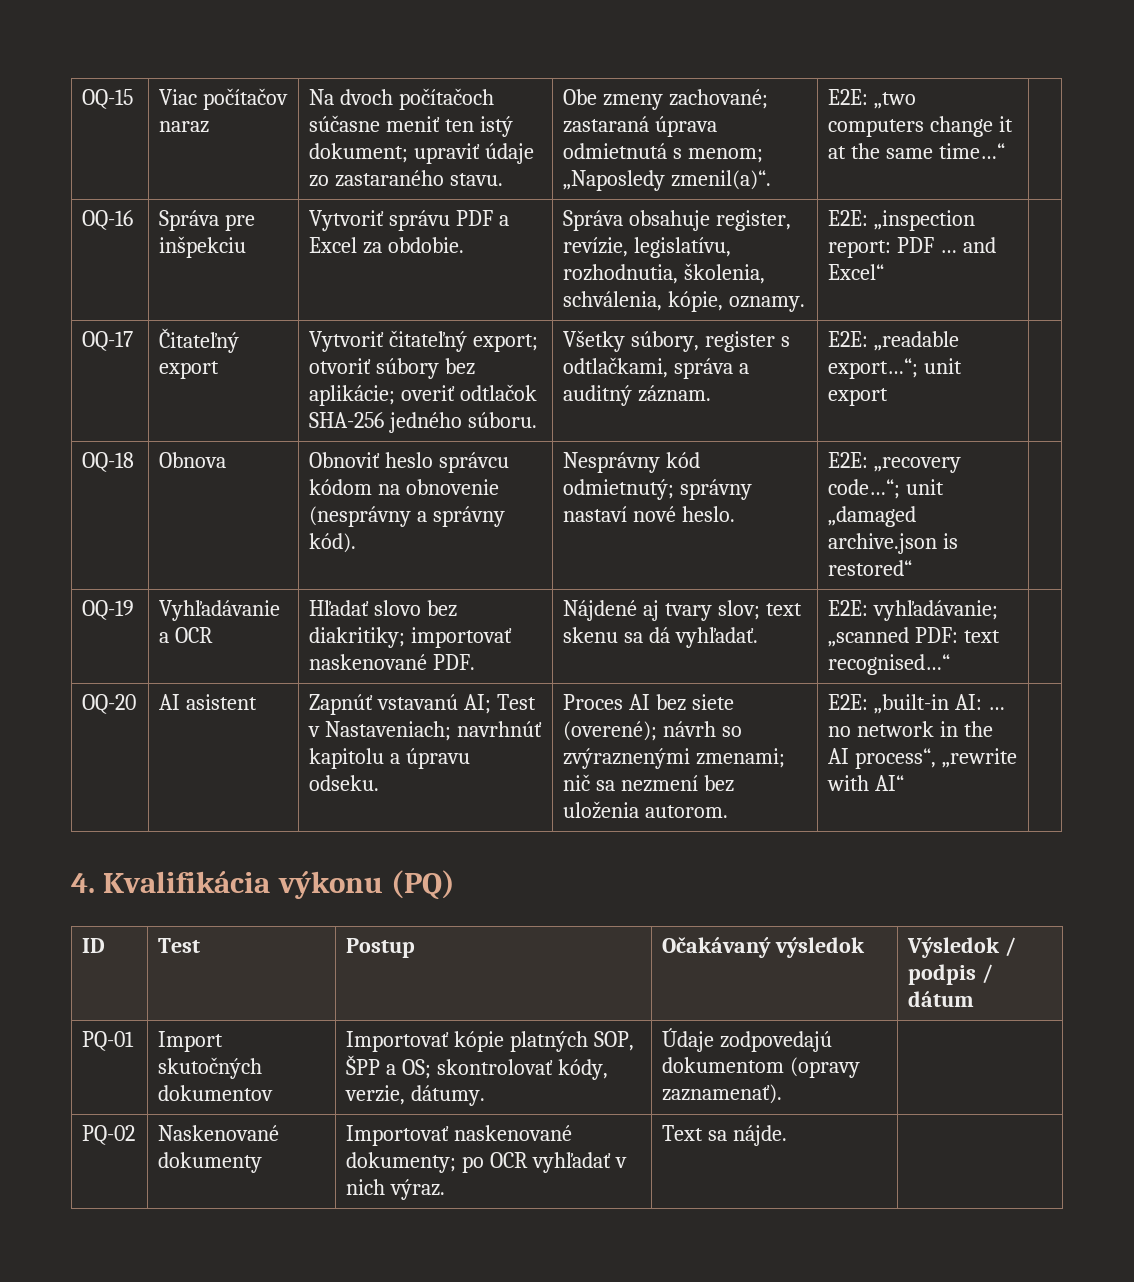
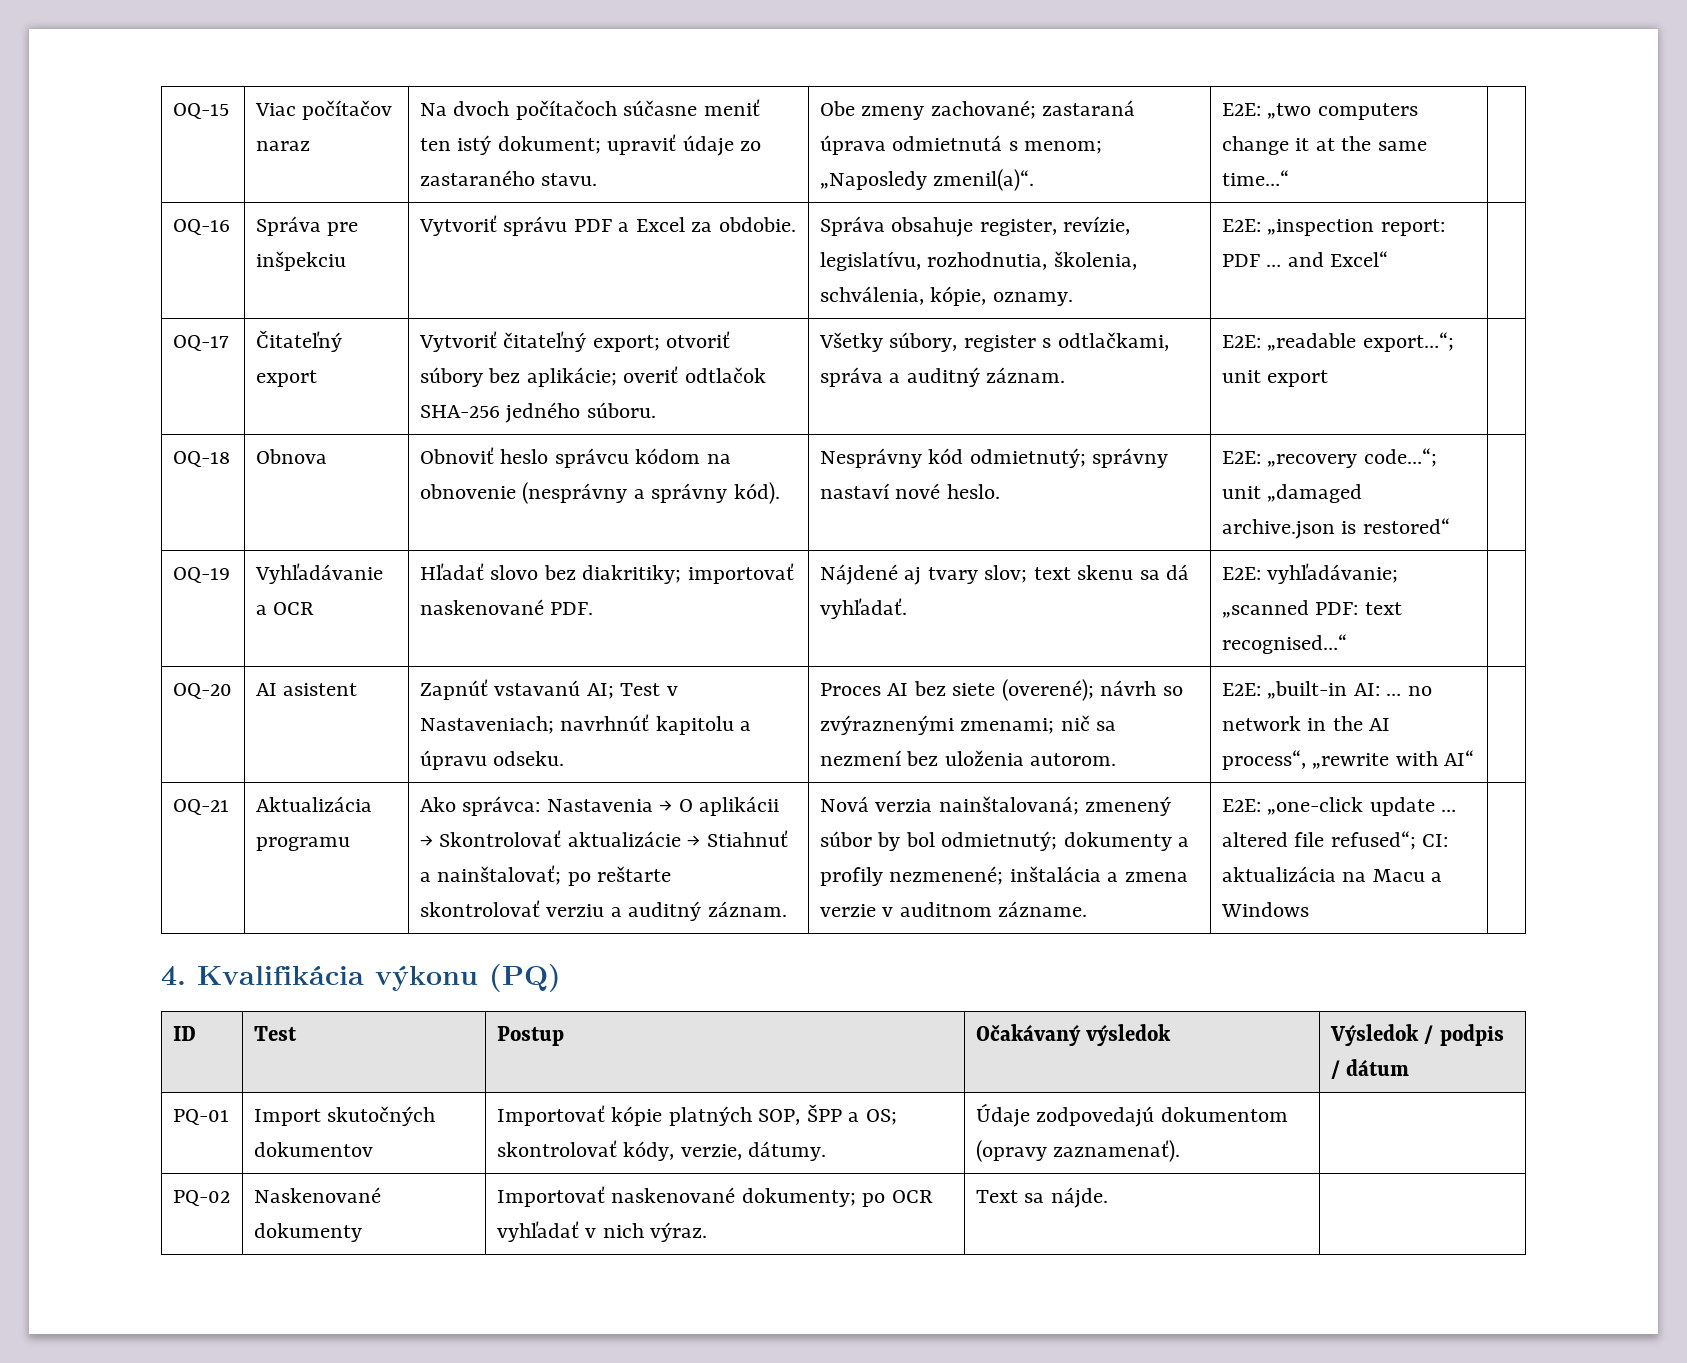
+ OQ-21 | Aktualizácia programu | Ako správca: Nastavenia → O aplikácii → Skontrolovať aktualizácie → Stiahnuť a nainštalovať; po reštarte skontrolovať verziu a auditný záznam. | Nová verzia nainštalovaná; zmenený súbor by bol odmietnutý; dokumenty a profily nezmenené; inštalácia a zmena verzie v auditnom zázname. | E2E: „one-click update … altered file refused“; CI: aktualizácia na Macu a Windows

